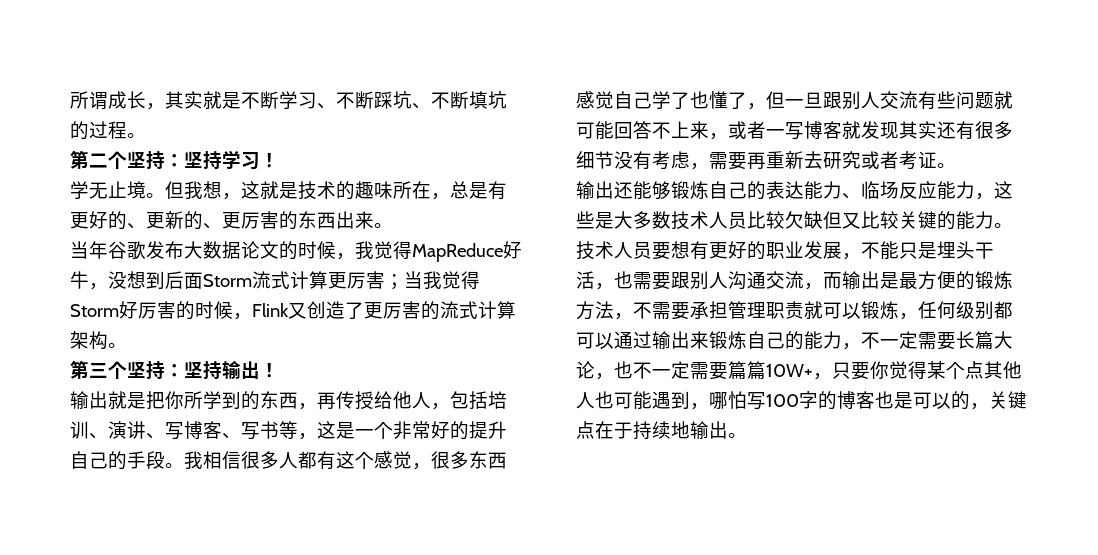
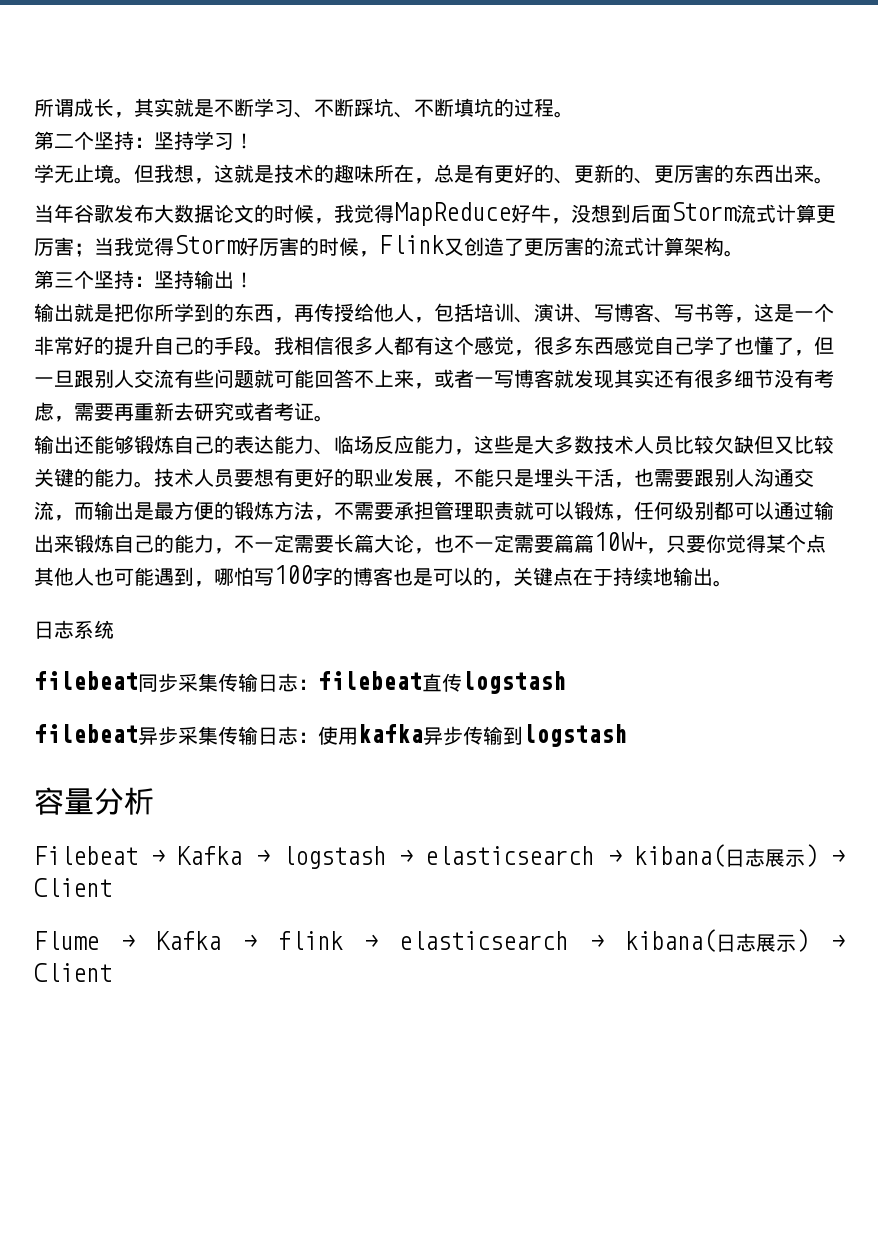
+ 日志系统
+ filebeat同步采集传输日志：filebeat直传logstash
+ filebeat异步采集传输日志：使用kafka异步传输到logstash
+ 容量分析
+ Filebeat → Kafka → logstash → elasticsearch → kibana(日志展示) → Client
+ Flume → Kafka → flink → elasticsearch → kibana(日志展示) → Client

